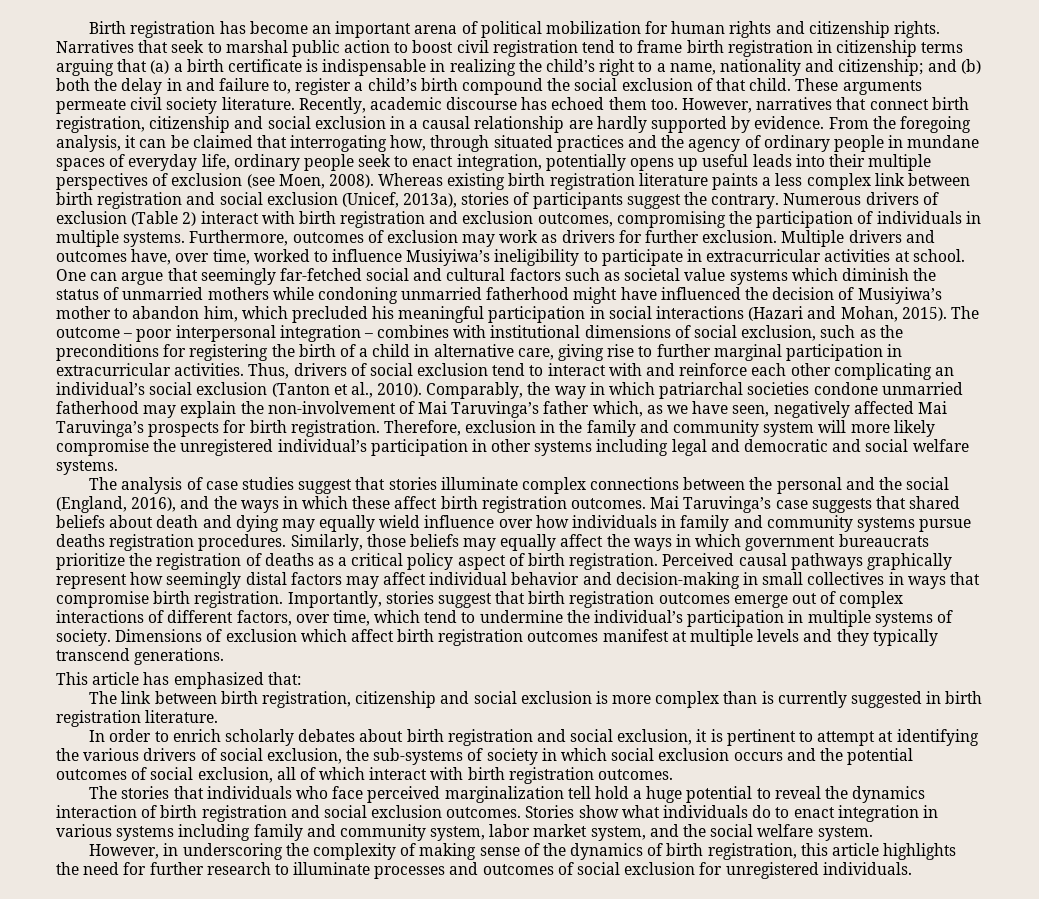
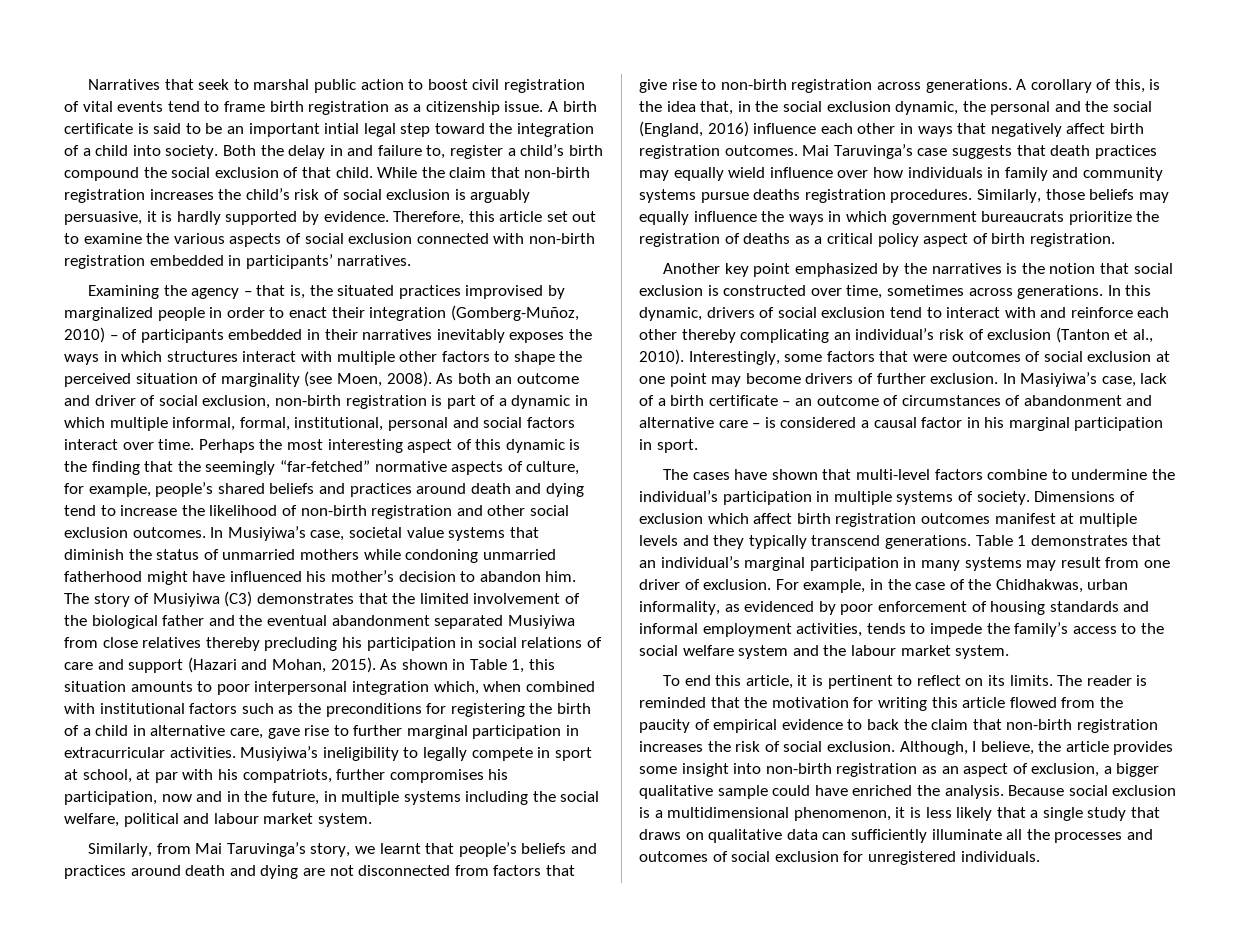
- Birth registration has become an important arena of political mobilization for human rights and citizenship rights. Narratives that seek to marshal public action to boost civil registration tend to frame birth registration in citizenship terms arguing that (a) a birth certificate is indispensable in realizing the child’s right to a name, nationality and citizenship; and (b) both the delay in and failure to, register a child’s birth compound the social exclusion of that child.
+ Narratives that seek to marshal public action to boost civil registration of vital events tend to frame birth registration as a citizenship issue. A birth certificate is said to be an important intial legal step toward the integration of a child into society. Both the delay in and failure to, register a child’s birth compound the social exclusion of that child.
- These arguments permeate civil society literature. Recently, academic discourse has echoed them too. However, narratives that connect birth registration, citizenship and social exclusion in a causal relationship are hardly supported by evidence. From the foregoing analysis, it can be claimed that interrogating how, through situated practices and the agency of ordinary people in mundane spaces of everyday life, ordinary people seek to enact integration, potentially opens up useful leads into their multiple perspectives of exclusion (see Moen, 2008). Whereas existing birth registration literature paints a less complex link between birth registration and social exclusion (Unicef, 2013a), stories of participants suggest the contrary. Numerous drivers of exclusion (Table 2) interact with birth registration and exclusion outcomes, compromising the participation of individuals in multiple systems. Furthermore, outcomes of exclusion may work as drivers for further exclusion. Multiple drivers and outcomes have, over time, worked to influence Musiyiwa’s ineligibility to participate in extracurricular activities at school. One can argue that seemingly far-fetched social and cultural factors such as societal value systems which diminish the status of unmarried mothers while condoning unmarried fatherhood might have influenced the decision of Musiyiwa’s mother to abandon him, which precluded his meaningful participation in social interactions (Hazari and Mohan, 2015). The outcome – poor interpersonal integration – combines with institutional dimensions of social exclusion, such as the preconditions for registering the birth of a child in alternative care, giving rise to further marginal participation in extracurricular activities.
+ While the claim that non-birth registration increases the child’s risk of social exclusion is arguably persuasive, it is hardly supported by evidence. Therefore, this article set out to examine the various aspects of social exclusion connected with non-birth registration embedded in participants’ narratives.
+ Examining the agency – that is, the situated practices improvised by marginalized people in order to enact their integration (Gomberg-Muñoz, 2010) – of participants embedded in their narratives inevitably exposes the ways in which structures interact with multiple other factors to shape the perceived situation of marginality (see Moen, 2008). As both an outcome and driver of social exclusion, non-birth registration is part of a dynamic in which multiple informal, formal, institutional, personal and social factors interact over time. Perhaps the most interesting aspect of this dynamic is the finding that the seemingly “far-fetched” normative aspects of culture, for example, people’s shared beliefs and practices around death and dying tend to increase the likelihood of non-birth registration and other social exclusion outcomes. In Musiyiwa’s case, societal value systems that diminish the status of unmarried mothers while condoning unmarried fatherhood might have influenced his mother’s decision to abandon him. The story of Musiyiwa (C3) demonstrates that the limited involvement of the biological father and the eventual abandonment separated Musiyiwa from close relatives thereby precluding his participation in social relations of care and support (Hazari and Mohan, 2015). As shown in Table 1, this situation amounts to poor interpersonal integration which, when combined with institutional factors such as the preconditions for registering the birth of a child in alternative care, gave rise to further marginal participation in extracurricular activities.
- Thus, drivers of social exclusion tend to interact with and reinforce each other complicating an individual’s social exclusion (Tanton et al., 2010). Comparably, the way in which patriarchal societies condone unmarried fatherhood may explain the non-involvement of Mai Taruvinga’s father which, as we have seen, negatively affected Mai Taruvinga’s prospects for birth registration. Therefore, exclusion in the family and community system will more likely compromise the unregistered individual’s participation in other systems including legal and democratic and social welfare systems.
- The analysis of case studies suggest that stories illuminate complex connections between the personal and the social (England, 2016), and the ways in which these affect birth registration outcomes.
+ Musiyiwa’s ineligibility to legally compete in sport at school, at par with his compatriots, further compromises his participation, now and in the future, in multiple systems including the social welfare, political and labour market system.
+ Similarly, from Mai Taruvinga’s story, we learnt that people’s beliefs and practices around death and dying are not disconnected from factors that give rise to non-birth registration across generations. A corollary of this, is the idea that, in the social exclusion dynamic, the personal and the social (England, 2016) influence each other in ways that negatively affect birth registration outcomes.
- Mai Taruvinga’s case suggests that shared beliefs about death and dying may equally wield influence over how individuals in family and community systems pursue deaths registration procedures.
+ Mai Taruvinga’s case suggests that death practices may equally wield influence over how individuals in family and community systems pursue deaths registration procedures.
- Similarly, those beliefs may equally affect the ways in which government bureaucrats prioritize the registration of deaths as a critical policy aspect of birth registration. Perceived causal pathways graphically represent how seemingly distal factors may affect individual behavior and decision-making in small collectives in ways that compromise birth registration. Importantly, stories suggest that birth registration outcomes emerge out of complex interactions of different factors, over time, which tend to undermine the individual’s participation in multiple systems of society.
+ Similarly, those beliefs may equally influence the ways in which government bureaucrats prioritize the registration of deaths as a critical policy aspect of birth registration.
+ Another key point emphasized by the narratives is the notion that social exclusion is constructed over time, sometimes across generations. In this dynamic, drivers of social exclusion tend to interact with and reinforce each other thereby complicating an individual’s risk of exclusion (Tanton et al., 2010). Interestingly, some factors that were outcomes of social exclusion at one point may become drivers of further exclusion. In Masiyiwa’s case, lack of a birth certificate – an outcome of circumstances of abandonment and alternative care – is considered a causal factor in his marginal participation in sport.
+ The cases have shown that multi-level factors combine to undermine the individual’s participation in multiple systems of society.
- Dimensions of exclusion which affect birth registration outcomes manifest at multiple levels and they typically transcend generations.
- This article has emphasized that:
- The link between birth registration, citizenship and social exclusion is more complex than is currently suggested in birth registration literature.
- In order to enrich scholarly debates about birth registration and social exclusion, it is pertinent to attempt at identifying the various drivers of social exclusion, the sub-systems of society in which social exclusion occurs and the potential outcomes of social exclusion, all of which interact with birth registration outcomes.
- The stories that individuals who face perceived marginalization tell hold a huge potential to reveal the dynamics interaction of birth registration and social exclusion outcomes. Stories show what individuals do to enact integration in various systems including family and community system, labor market system, and the social welfare system.
- However, in underscoring the complexity of making sense of the dynamics of birth registration, this article highlights the need for further research to illuminate processes and outcomes of social exclusion for unregistered individuals.
+ Dimensions of exclusion which affect birth registration outcomes manifest at multiple levels and they typically transcend generations. Table 1 demonstrates that an individual’s marginal participation in many systems may result from one driver of exclusion. For example, in the case of the Chidhakwas, urban informality, as evidenced by poor enforcement of housing standards and informal employment activities, tends to impede the family’s access to the social welfare system and the labour market system.
+ To end this article, it is pertinent to reflect on its limits. The reader is reminded that the motivation for writing this article flowed from the paucity of empirical evidence to back the claim that non-birth registration increases the risk of social exclusion. Although, I believe, the article provides some insight into non-birth registration as an aspect of exclusion, a bigger qualitative sample could have enriched the analysis. Because social exclusion is a multidimensional phenomenon, it is less likely that a single study that draws on qualitative data can sufficiently illuminate all the processes and outcomes of social exclusion for unregistered individuals.

